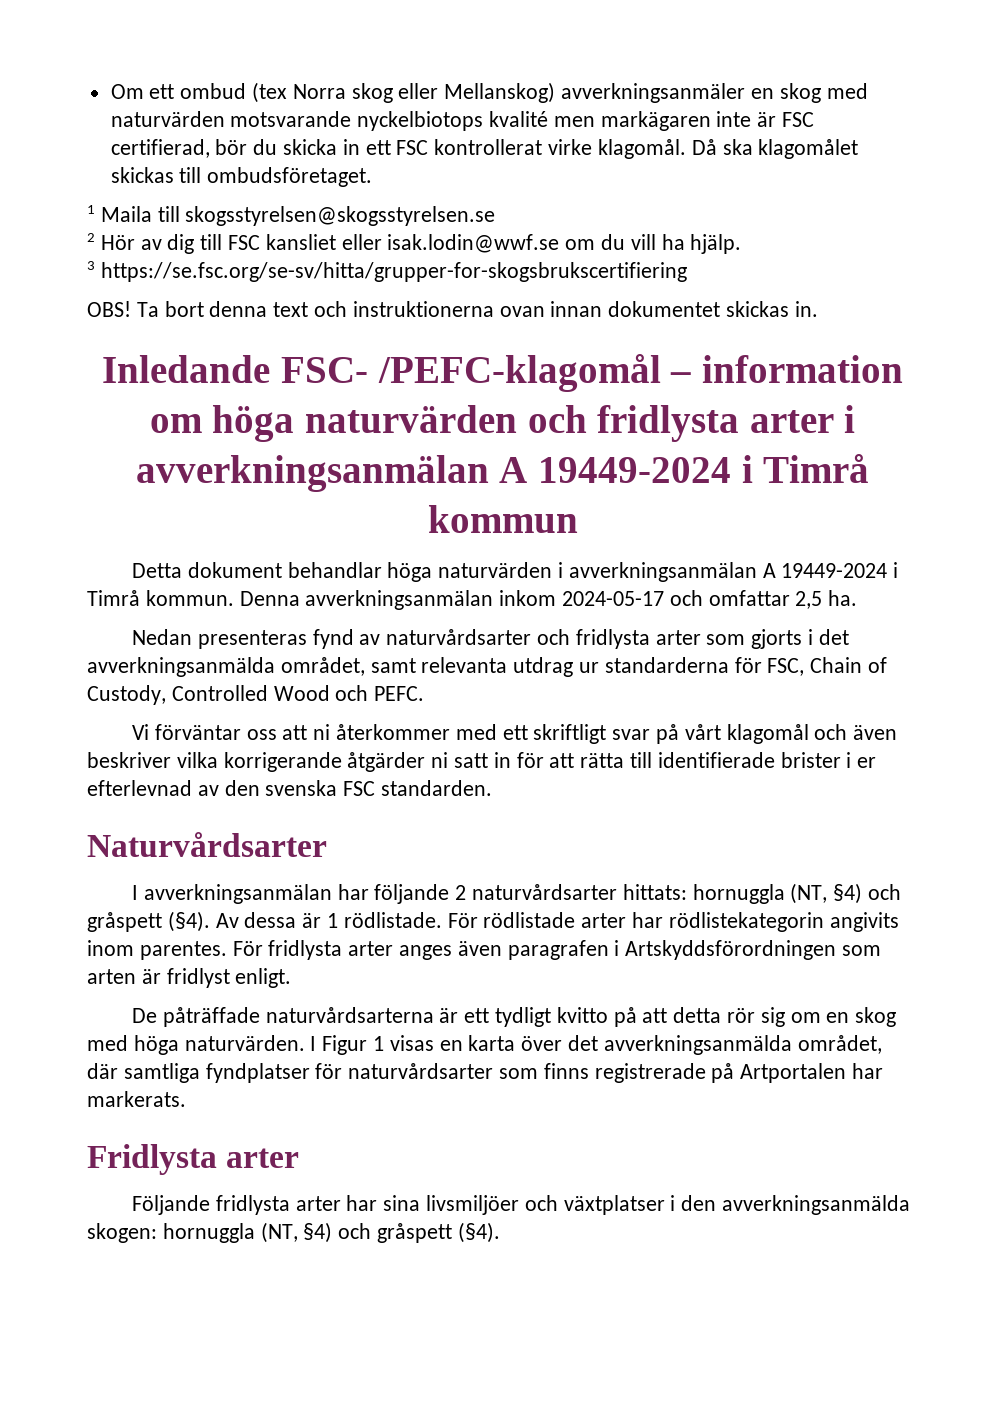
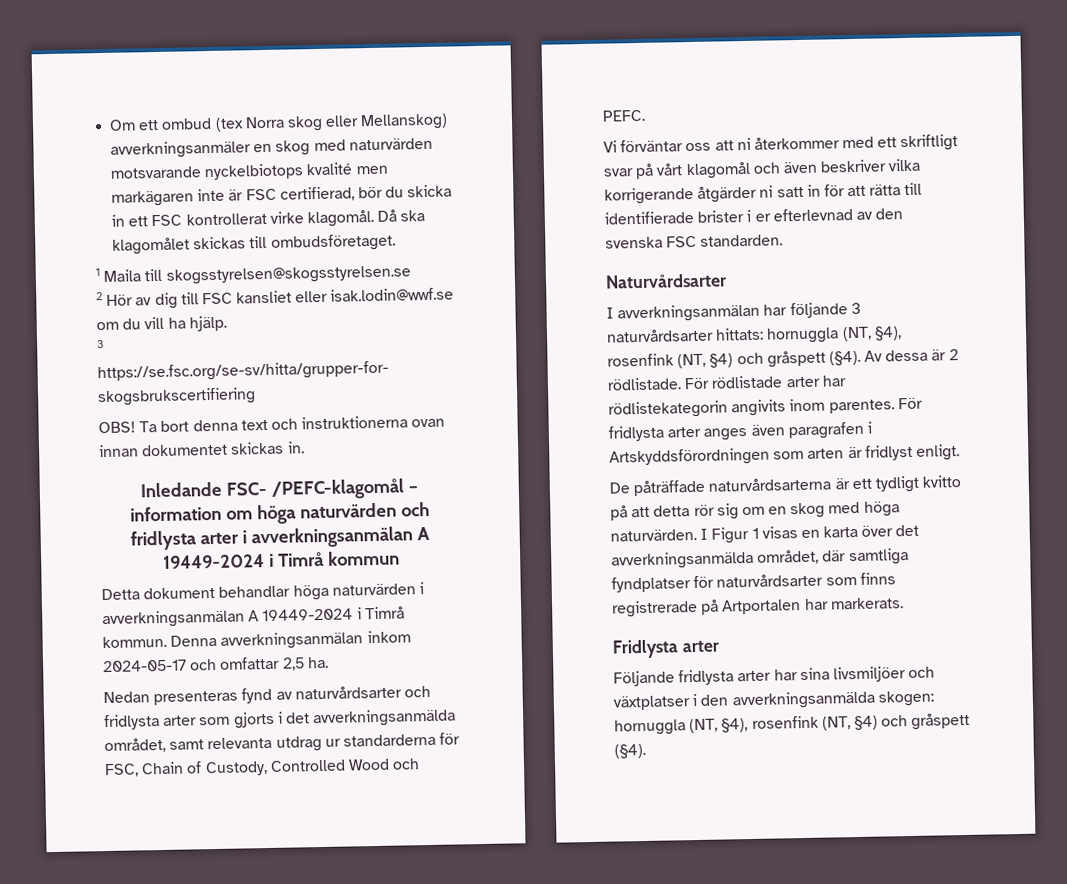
- I avverkningsanmälan har följande 2 naturvårdsarter hittats: hornuggla (NT, §4) och gråspett (§4).
+ I avverkningsanmälan har följande 3 naturvårdsarter hittats: hornuggla (NT, §4), rosenfink (NT, §4) och gråspett (§4).
- Av dessa är 1 rödlistade.
+ Av dessa är 2 rödlistade.
- Följande fridlysta arter har sina livsmiljöer och växtplatser i den avverkningsanmälda skogen: hornuggla (NT, §4) och gråspett (§4).
+ Följande fridlysta arter har sina livsmiljöer och växtplatser i den avverkningsanmälda skogen: hornuggla (NT, §4), rosenfink (NT, §4) och gråspett (§4).

